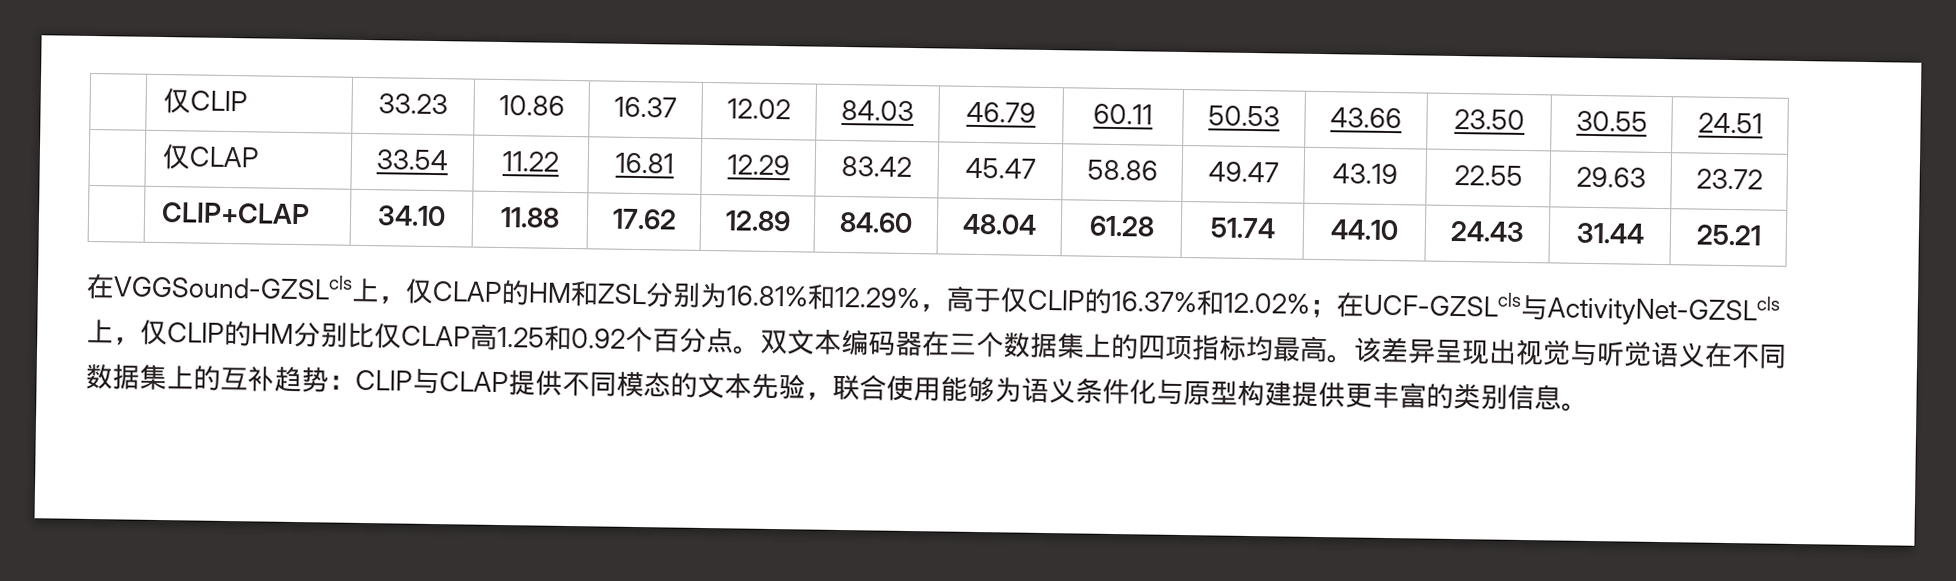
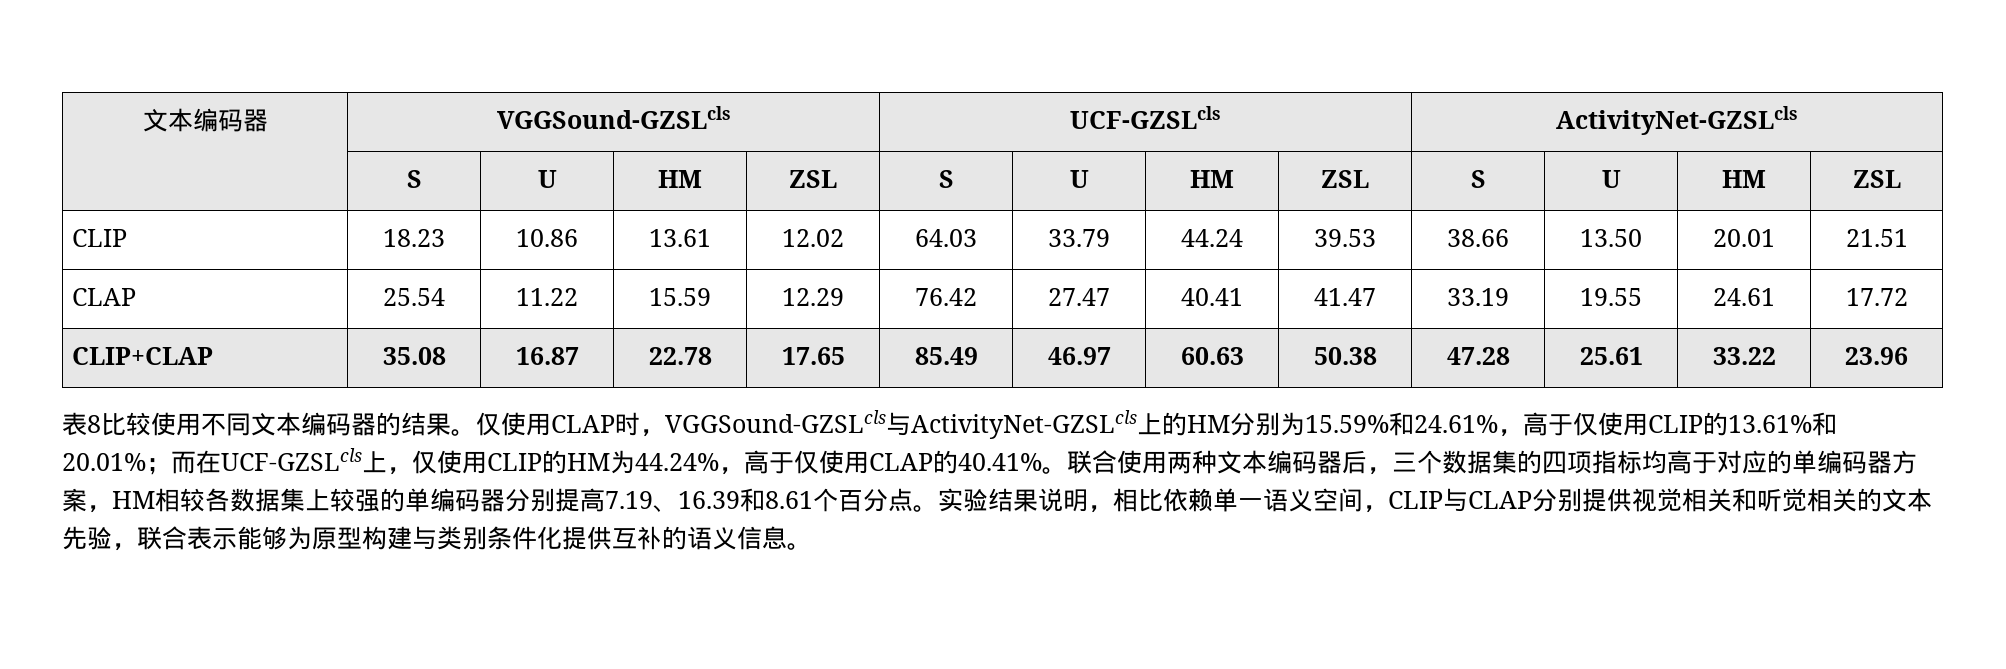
- | 仅CLIP | 33.23 | 10.86 | 16.37 | 12.02 | 84.03 | 46.79 | 60.11 | 50.53 | 43.66 | 23.50 | 30.55 | 24.51
- | 仅CLAP | 33.54 | 11.22 | 16.81 | 12.29 | 83.42 | 45.47 | 58.86 | 49.47 | 43.19 | 22.55 | 29.63 | 23.72
- | CLIP+CLAP | 34.10 | 11.88 | 17.62 | 12.89 | 84.60 | 48.04 | 61.28 | 51.74 | 44.10 | 24.43 | 31.44 | 25.21
- 在VGGSound-GZSLcls上，仅CLAP的HM和ZSL分别为16.81%和12.29%，高于仅CLIP的16.37%和12.02%；在UCF-GZSLcls与ActivityNet-GZSLcls上，仅CLIP的HM分别比仅CLAP高1.25和0.92个百分点。双文本编码器在三个数据集上的四项指标均最高。该差异呈现出视觉与听觉语义在不同数据集上的互补趋势：CLIP与CLAP提供不同模态的文本先验，联合使用能够为语义条件化与原型构建提供更丰富的类别信息。
+ 文本编码器 | VGGSound-GZSLcls | UCF-GZSLcls | ActivityNet-GZSLcls
+ | S | U | HM | ZSL | S | U | HM | ZSL | S | U | HM | ZSL
+ CLIP | 18.23 | 10.86 | 13.61 | 12.02 | 64.03 | 33.79 | 44.24 | 39.53 | 38.66 | 13.50 | 20.01 | 21.51
+ CLAP | 25.54 | 11.22 | 15.59 | 12.29 | 76.42 | 27.47 | 40.41 | 41.47 | 33.19 | 19.55 | 24.61 | 17.72
+ CLIP+CLAP | 35.08 | 16.87 | 22.78 | 17.65 | 85.49 | 46.97 | 60.63 | 50.38 | 47.28 | 25.61 | 33.22 | 23.96
+ 表8比较使用不同文本编码器的结果。仅使用CLAP时，VGGSound-GZSLcls与ActivityNet-GZSLcls上的HM分别为15.59%和24.61%，高于仅使用CLIP的13.61%和20.01%；而在UCF-GZSLcls上，仅使用CLIP的HM为44.24%，高于仅使用CLAP的40.41%。联合使用两种文本编码器后，三个数据集的四项指标均高于对应的单编码器方案，HM相较各数据集上较强的单编码器分别提高7.19、16.39和8.61个百分点。实验结果说明，相比依赖单一语义空间，CLIP与CLAP分别提供视觉相关和听觉相关的文本先验，联合表示能够为原型构建与类别条件化提供互补的语义信息。

